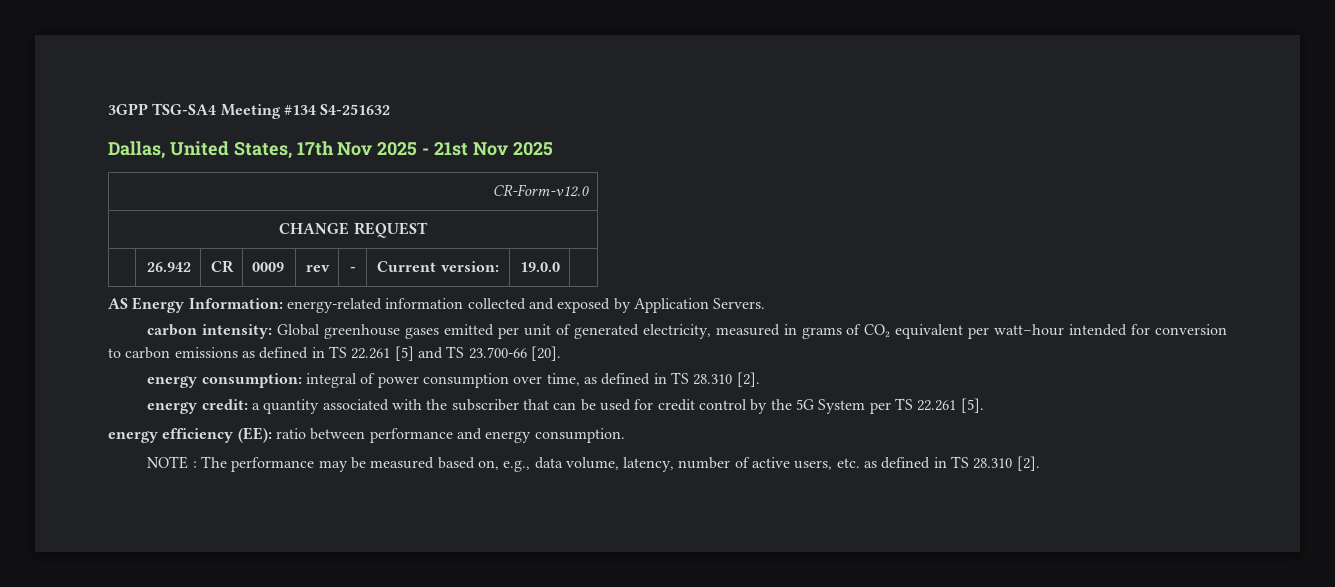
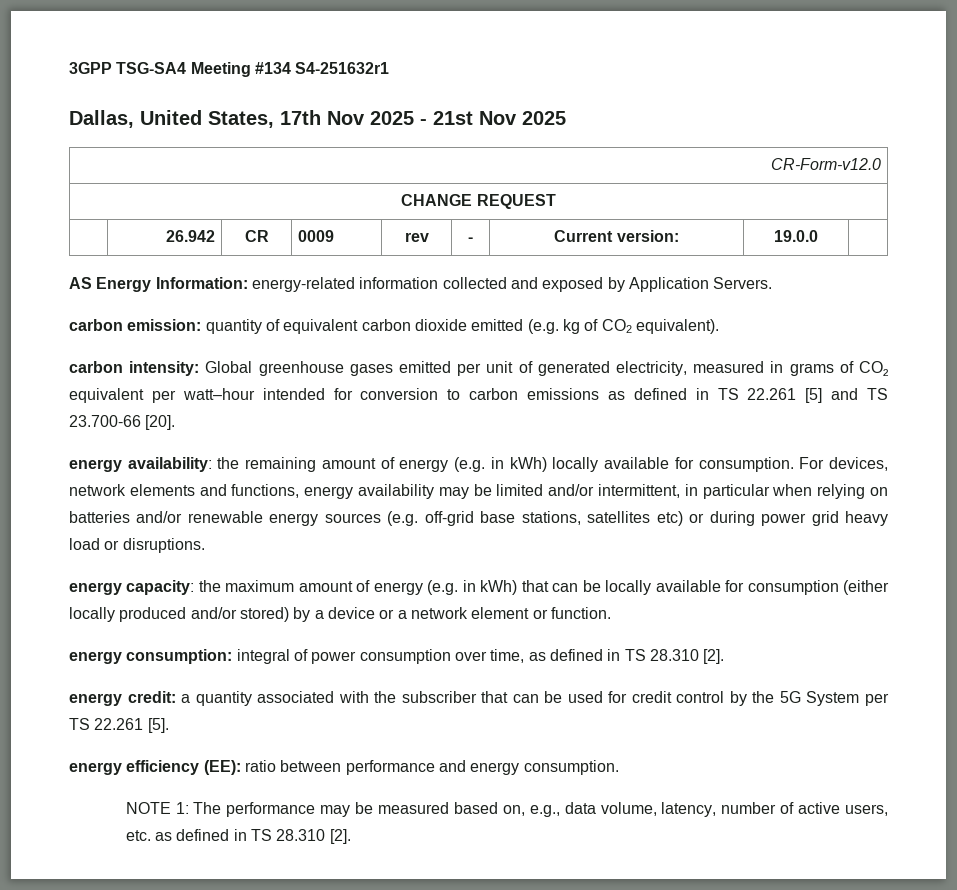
- 3GPP TSG-SA4 Meeting #134 S4-251632
+ 3GPP TSG-SA4 Meeting #134 S4-251632r1
+ carbon emission: quantity of equivalent carbon dioxide emitted (e.g. kg of CO2 equivalent).
+ energy availability: the remaining amount of energy (e.g. in kWh) locally available for consumption. For devices, network elements and functions, energy availability may be limited and/or intermittent, in particular when relying on batteries and/or renewable energy sources (e.g. off-grid base stations, satellites etc) or during power grid heavy load or disruptions.
+ energy capacity: the maximum amount of energy (e.g. in kWh) that can be locally available for consumption (either locally produced and/or stored) by a device or a network element or function.
- NOTE : The performance may be measured based on, e.g., data volume, latency, number of active users, etc. as defined in TS 28.310 [2].
+ NOTE 1: The performance may be measured based on, e.g., data volume, latency, number of active users, etc. as defined in TS 28.310 [2].

